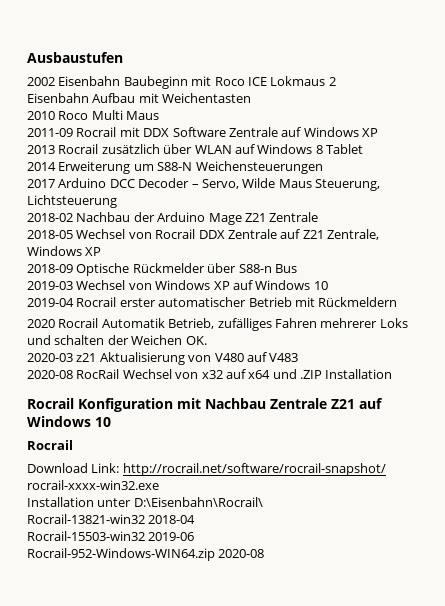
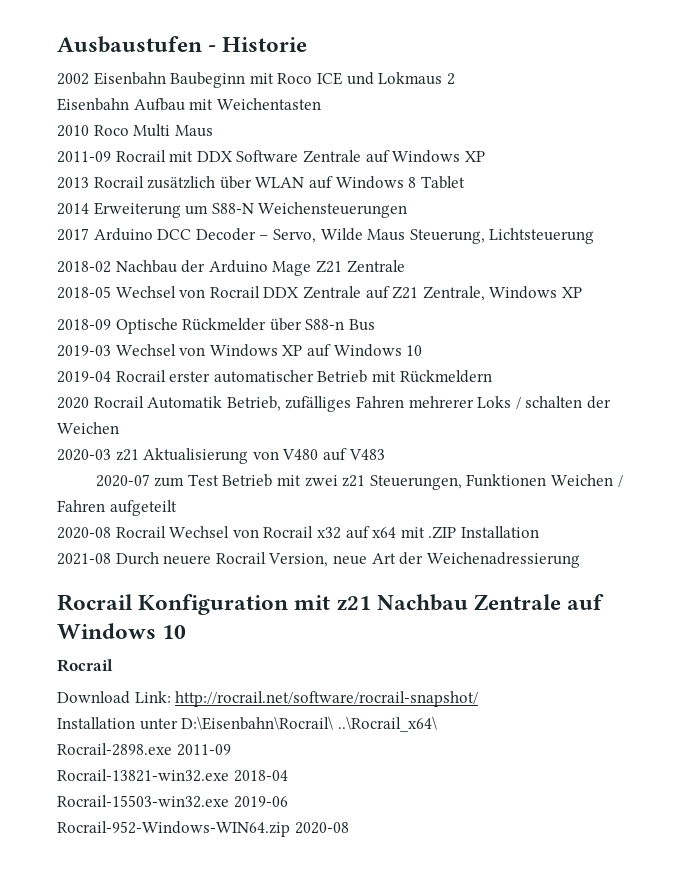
- Ausbaustufen
+ Ausbaustufen - Historie
- 2002 Eisenbahn Baubeginn mit Roco ICE Lokmaus 2
+ 2002 Eisenbahn Baubeginn mit Roco ICE und Lokmaus 2
- 2020 Rocrail Automatik Betrieb, zufälliges Fahren mehrerer Loks und schalten der Weichen OK.
+ 2020 Rocrail Automatik Betrieb, zufälliges Fahren mehrerer Loks / schalten der Weichen
- 2020-08 RocRail Wechsel von x32 auf x64 und .ZIP Installation
+ 2020-07 zum Test Betrieb mit zwei z21 Steuerungen, Funktionen Weichen / Fahren aufgeteilt
+ 2020-08 Rocrail Wechsel von Rocrail x32 auf x64 mit .ZIP Installation
+ 2021-08 Durch neuere Rocrail Version, neue Art der Weichenadressierung
- Rocrail Konfiguration mit Nachbau Zentrale Z21 auf Windows 10
+ Rocrail Konfiguration mit z21 Nachbau Zentrale auf Windows 10
- Download Link: http://rocrail.net/software/rocrail-snapshot/ rocrail-xxxx-win32.exe
+ Download Link: http://rocrail.net/software/rocrail-snapshot/
- Installation unter D:\Eisenbahn\Rocrail\
- Rocrail-13821-win32 2018-04
+ Installation unter D:\Eisenbahn\Rocrail\ ..\Rocrail_x64\
+ Rocrail-2898.exe 2011-09
+ Rocrail-13821-win32.exe 2018-04
- Rocrail-15503-win32 2019-06
+ Rocrail-15503-win32.exe 2019-06

